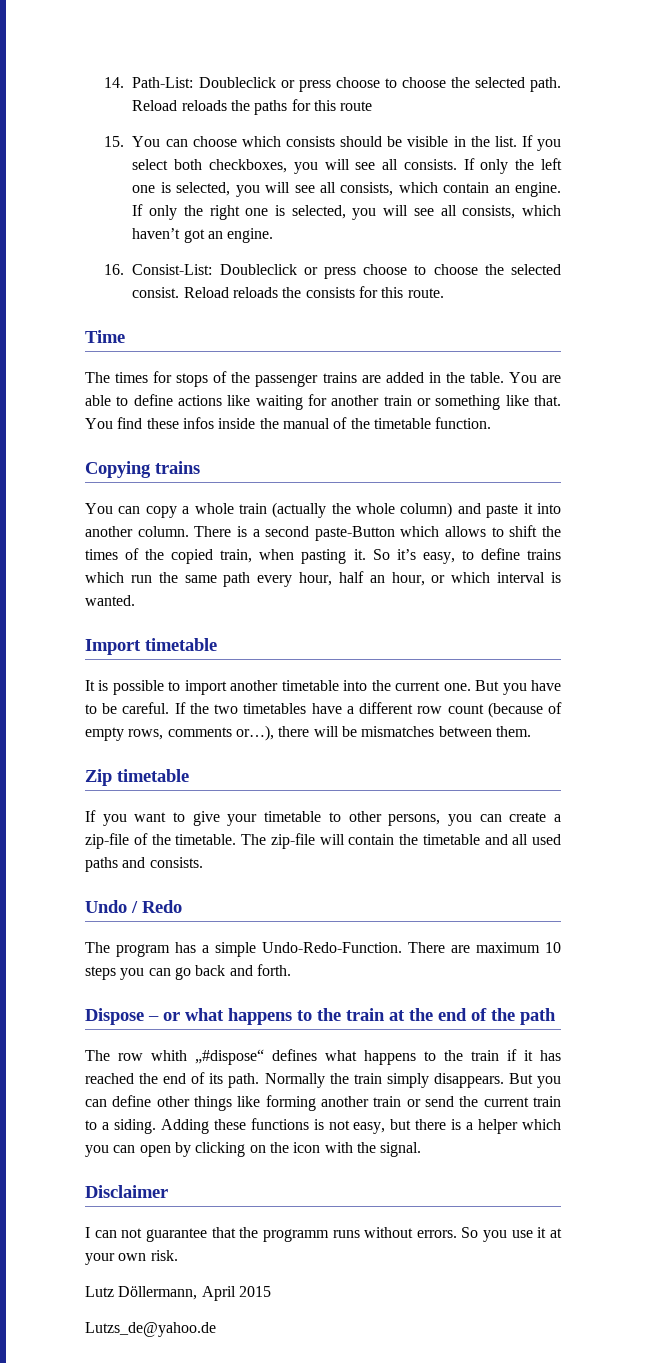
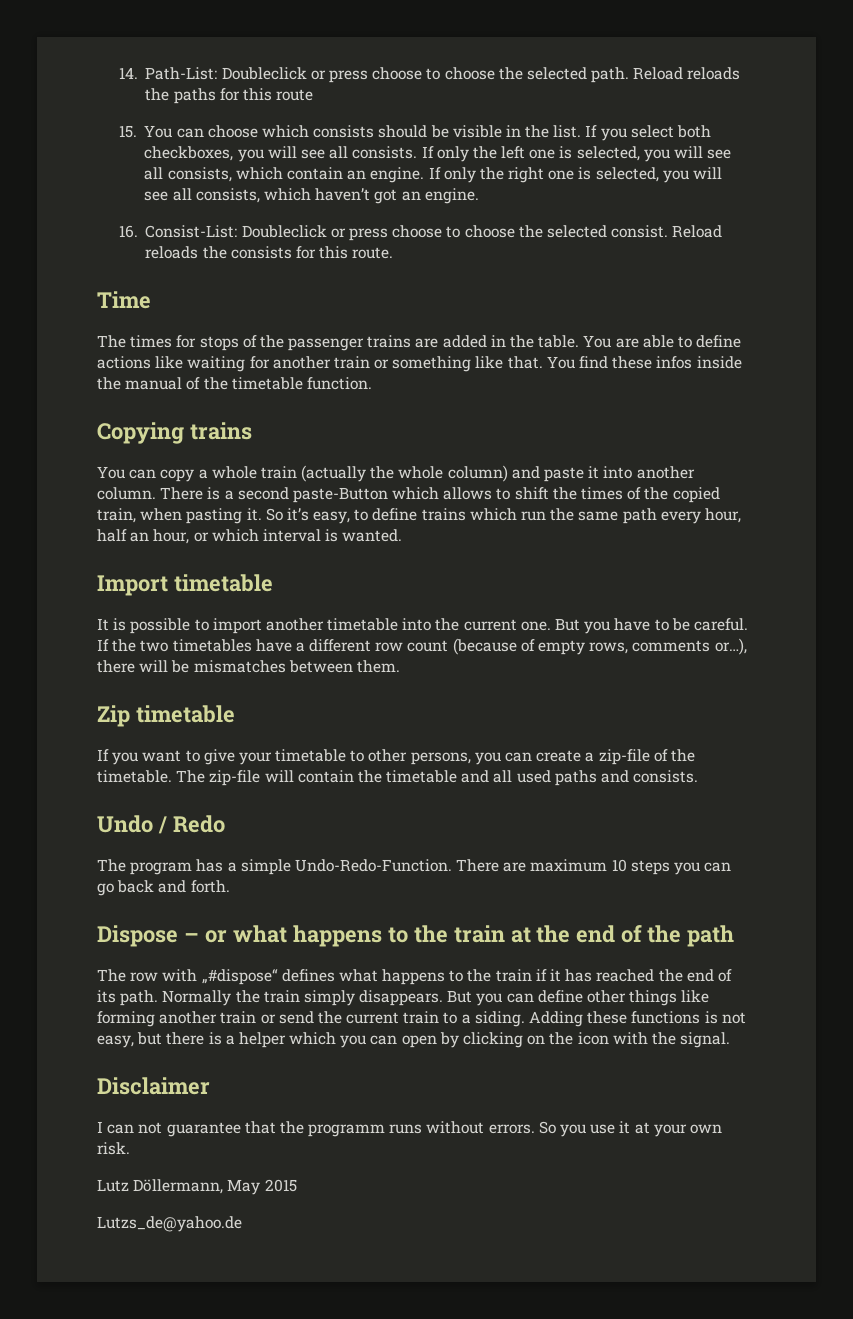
- The row whith „#dispose“ defines what happens to the train if it has reached the end of its path.
+ The row with „#dispose“ defines what happens to the train if it has reached the end of its path.
- Lutz Döllermann, April 2015
+ Lutz Döllermann, May 2015

